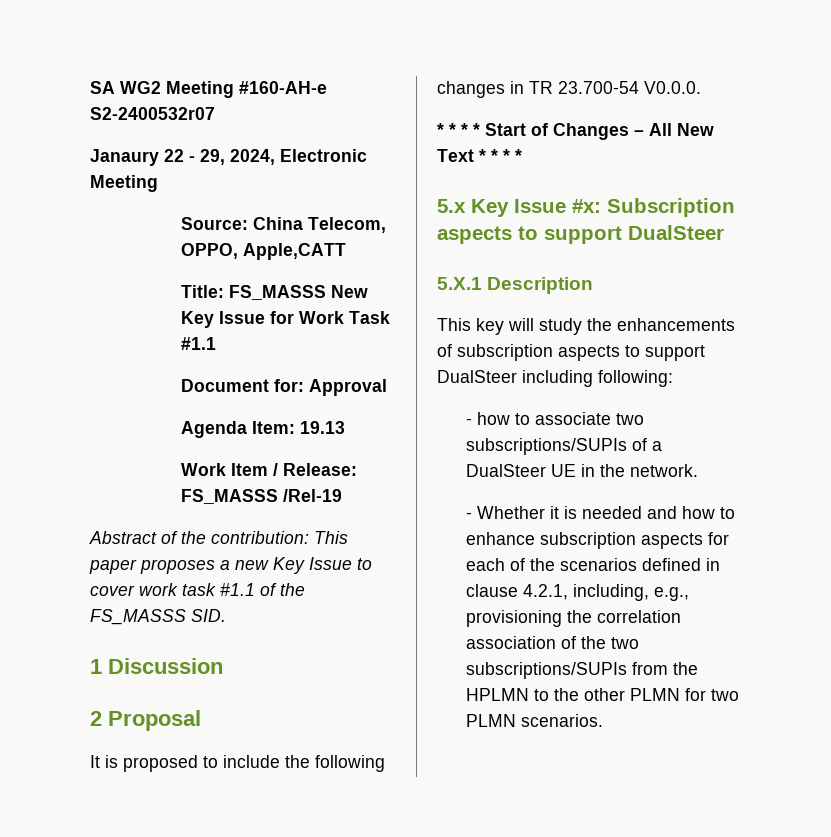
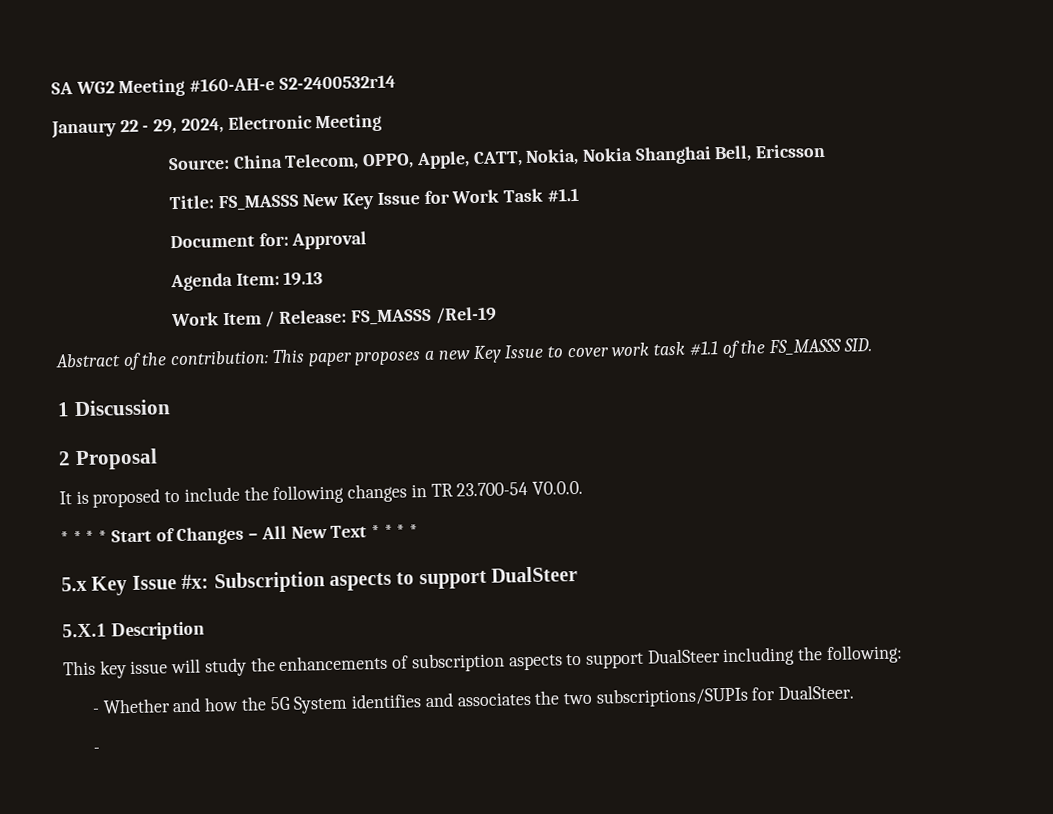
- SA WG2 Meeting #160-AH-e S2-2400532r07
+ SA WG2 Meeting #160-AH-e S2-2400532r14
- Source: China Telecom, OPPO, Apple,CATT
+ Source: China Telecom, OPPO, Apple, CATT, Nokia, Nokia Shanghai Bell, Ericsson
- This key will study the enhancements of subscription aspects to support DualSteer including following:
+ This key issue will study the enhancements of subscription aspects to support DualSteer including the following:
- - how to associate two subscriptions/SUPIs of a DualSteer UE in the network.
- - Whether it is needed and how to enhance subscription aspects for each of the scenarios defined in clause 4.2.1, including, e.g., provisioning the correlation association of the two subscriptions/SUPIs from the HPLMN to the other PLMN for two PLMN scenarios.
+ - Whether and how the 5G System identifies and associates the two subscriptions/SUPIs for DualSteer.
+ -

